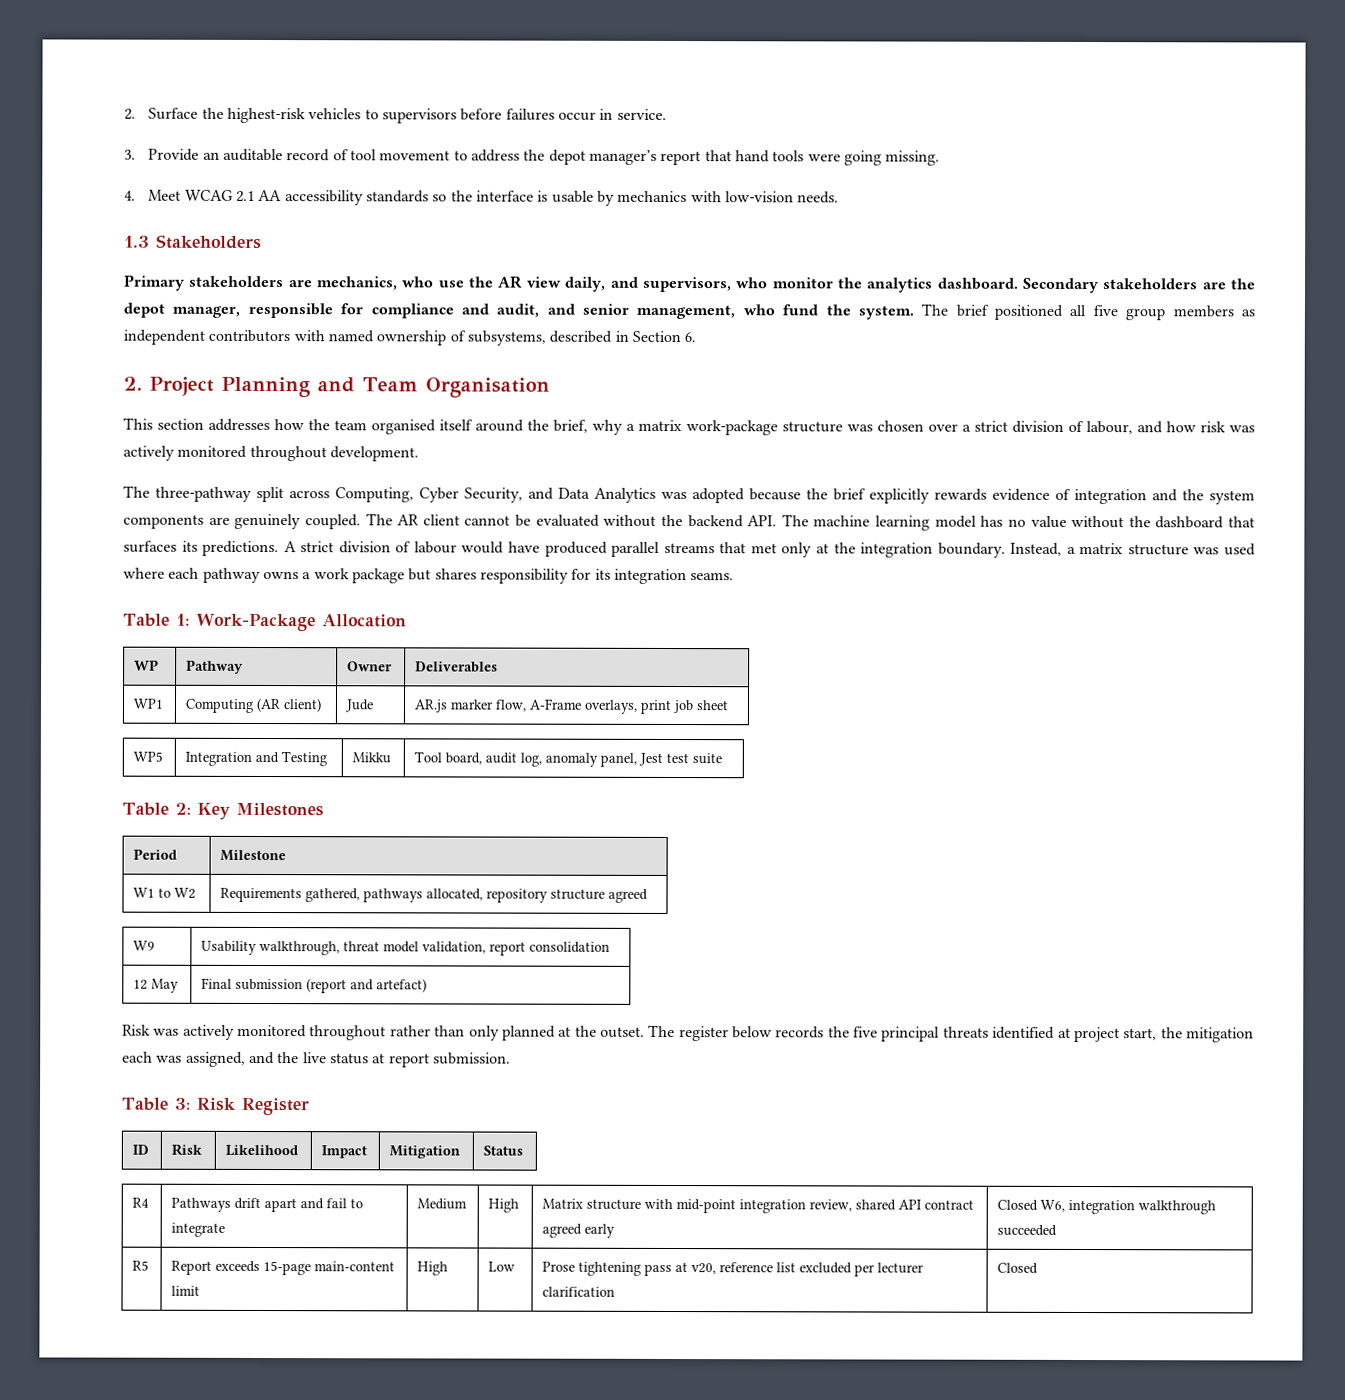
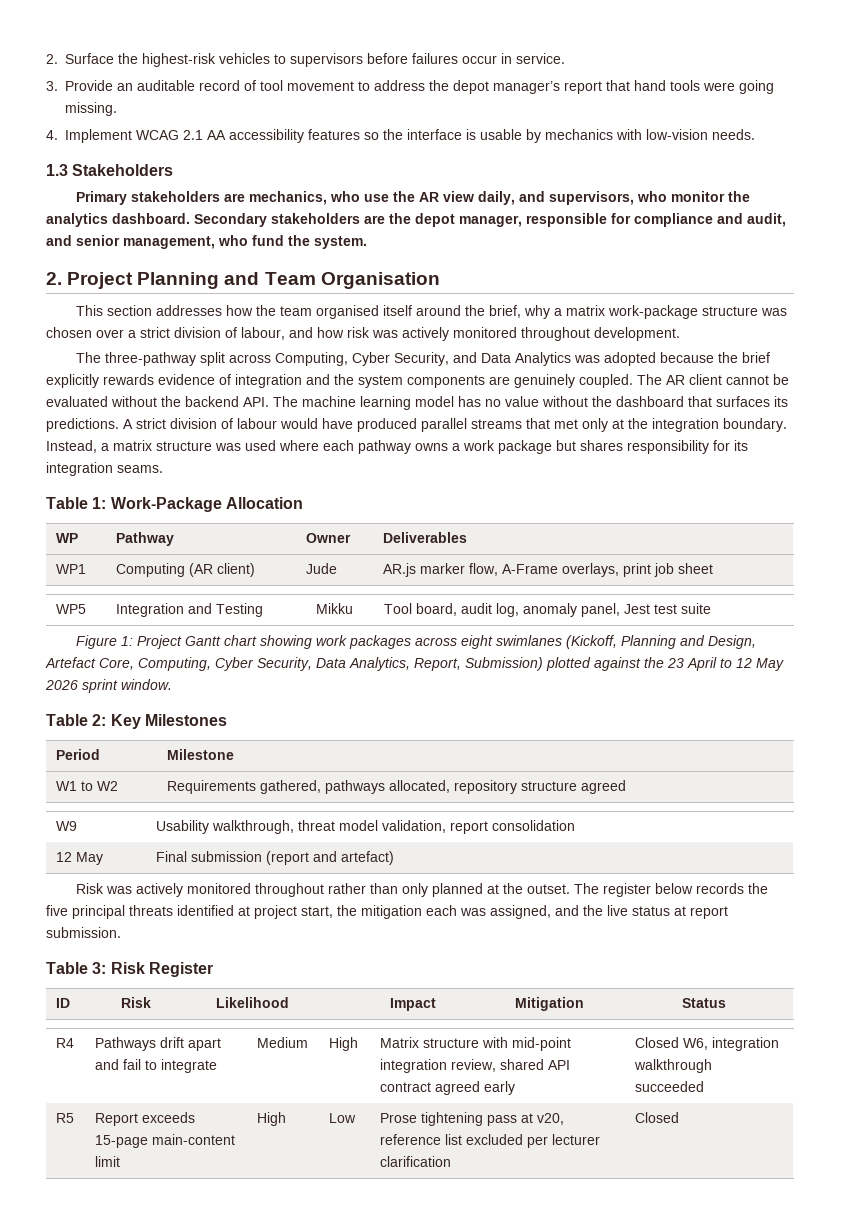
- 4. Meet WCAG 2.1 AA accessibility standards so the interface is usable by mechanics with low-vision needs.
+ 4. Implement WCAG 2.1 AA accessibility features so the interface is usable by mechanics with low-vision needs.
- The brief positioned all five group members as independent contributors with named ownership of subsystems, described in Section 6.
+ Figure 1: Project Gantt chart showing work packages across eight swimlanes (Kickoff, Planning and Design, Artefact Core, Computing, Cyber Security, Data Analytics, Report, Submission) plotted against the 23 April to 12 May 2026 sprint window.

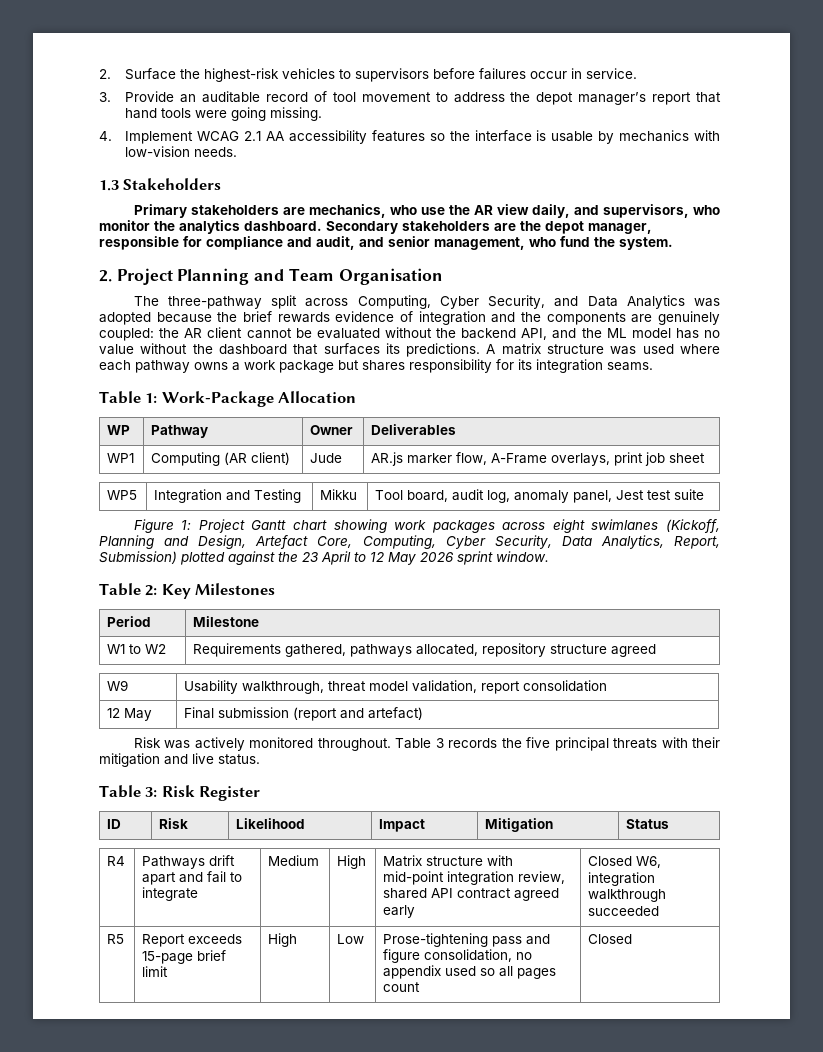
- This section addresses how the team organised itself around the brief, why a matrix work-package structure was chosen over a strict division of labour, and how risk was actively monitored throughout development.
- The three-pathway split across Computing, Cyber Security, and Data Analytics was adopted because the brief explicitly rewards evidence of integration and the system components are genuinely coupled. The AR client cannot be evaluated without the backend API. The machine learning model has no value without the dashboard that surfaces its predictions.
+ The three-pathway split across Computing, Cyber Security, and Data Analytics was adopted because the brief rewards evidence of integration and the components are genuinely coupled: the AR client cannot be evaluated without the backend API, and the ML model has no value without the dashboard that surfaces its predictions.
- A strict division of labour would have produced parallel streams that met only at the integration boundary. Instead, a matrix structure was used where each pathway owns a work package but shares responsibility for its integration seams.
+ A matrix structure was used where each pathway owns a work package but shares responsibility for its integration seams.
- Risk was actively monitored throughout rather than only planned at the outset. The register below records the five principal threats identified at project start, the mitigation each was assigned, and the live status at report submission.
+ Risk was actively monitored throughout. Table 3 records the five principal threats with their mitigation and live status.
- R5 | Report exceeds 15-page main-content limit | High | Low | Prose tightening pass at v20, reference list excluded per lecturer clarification | Closed
+ R5 | Report exceeds 15-page brief limit | High | Low | Prose-tightening pass and figure consolidation, no appendix used so all pages count | Closed

